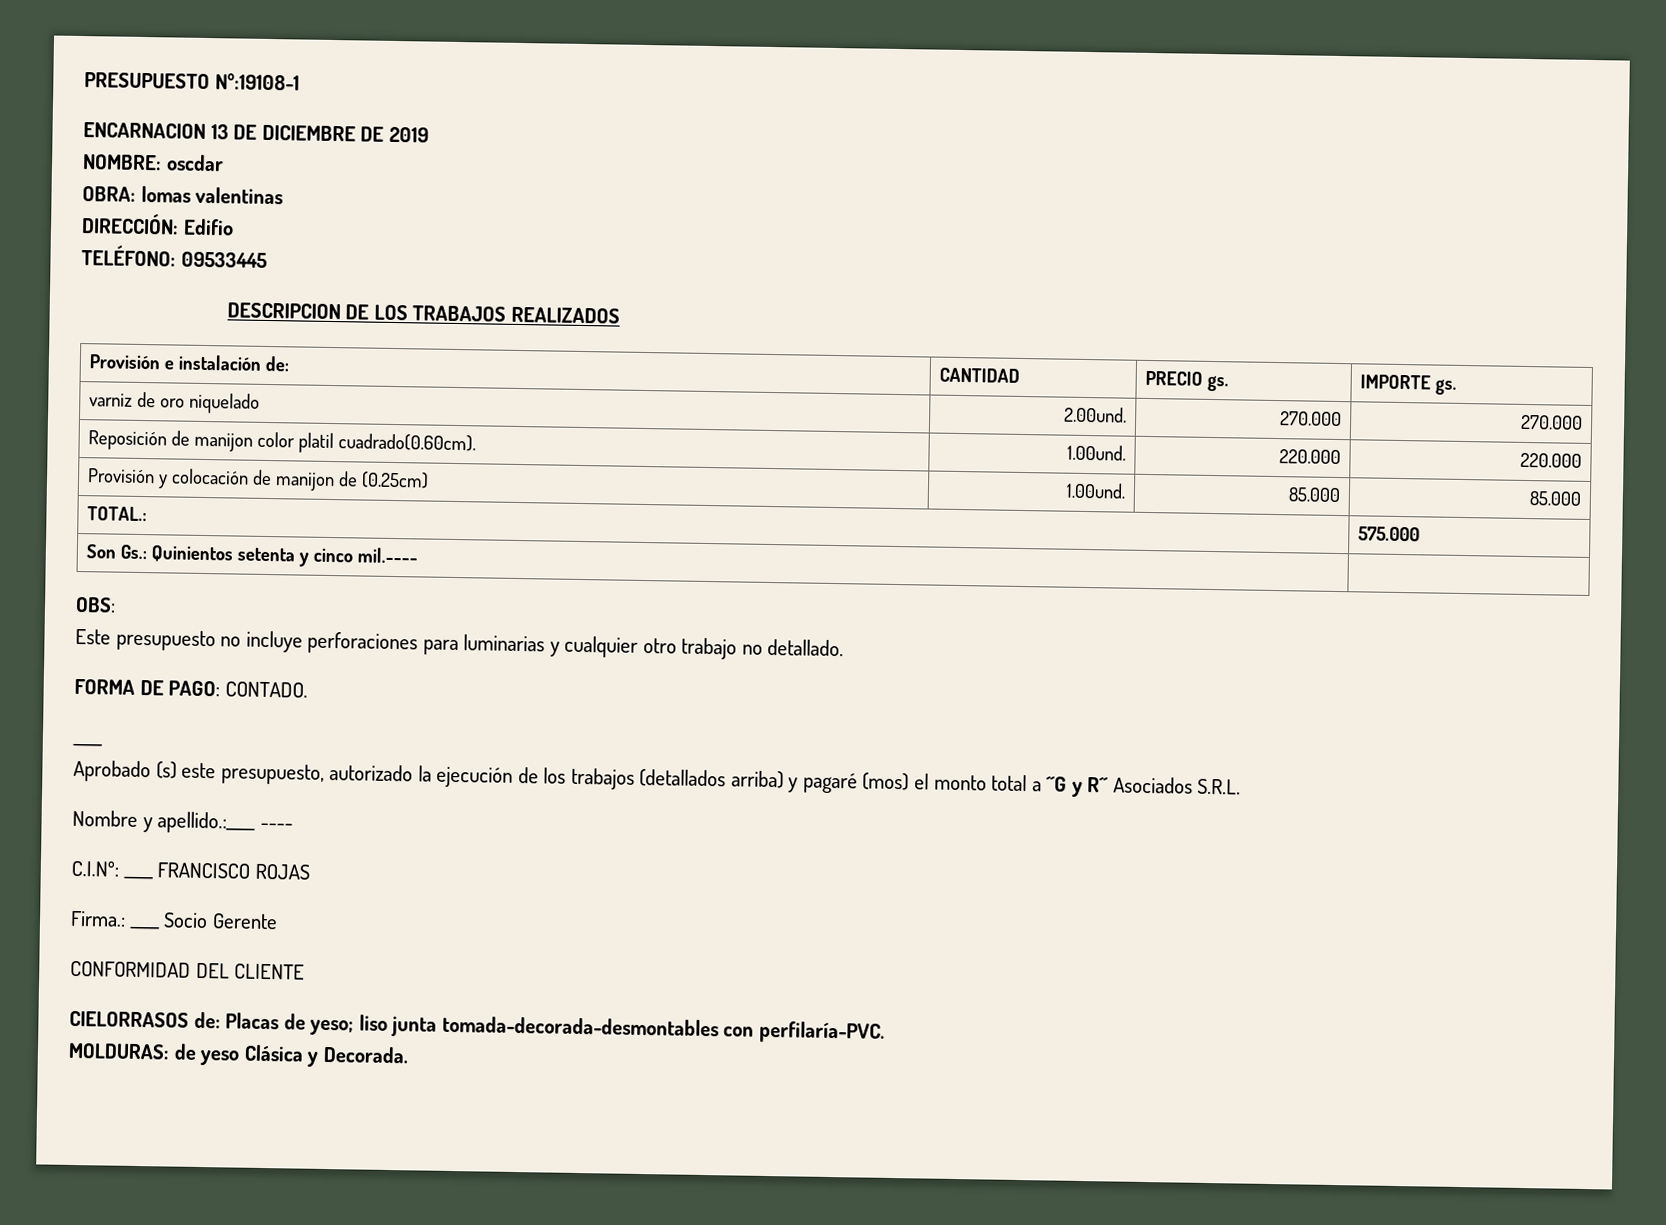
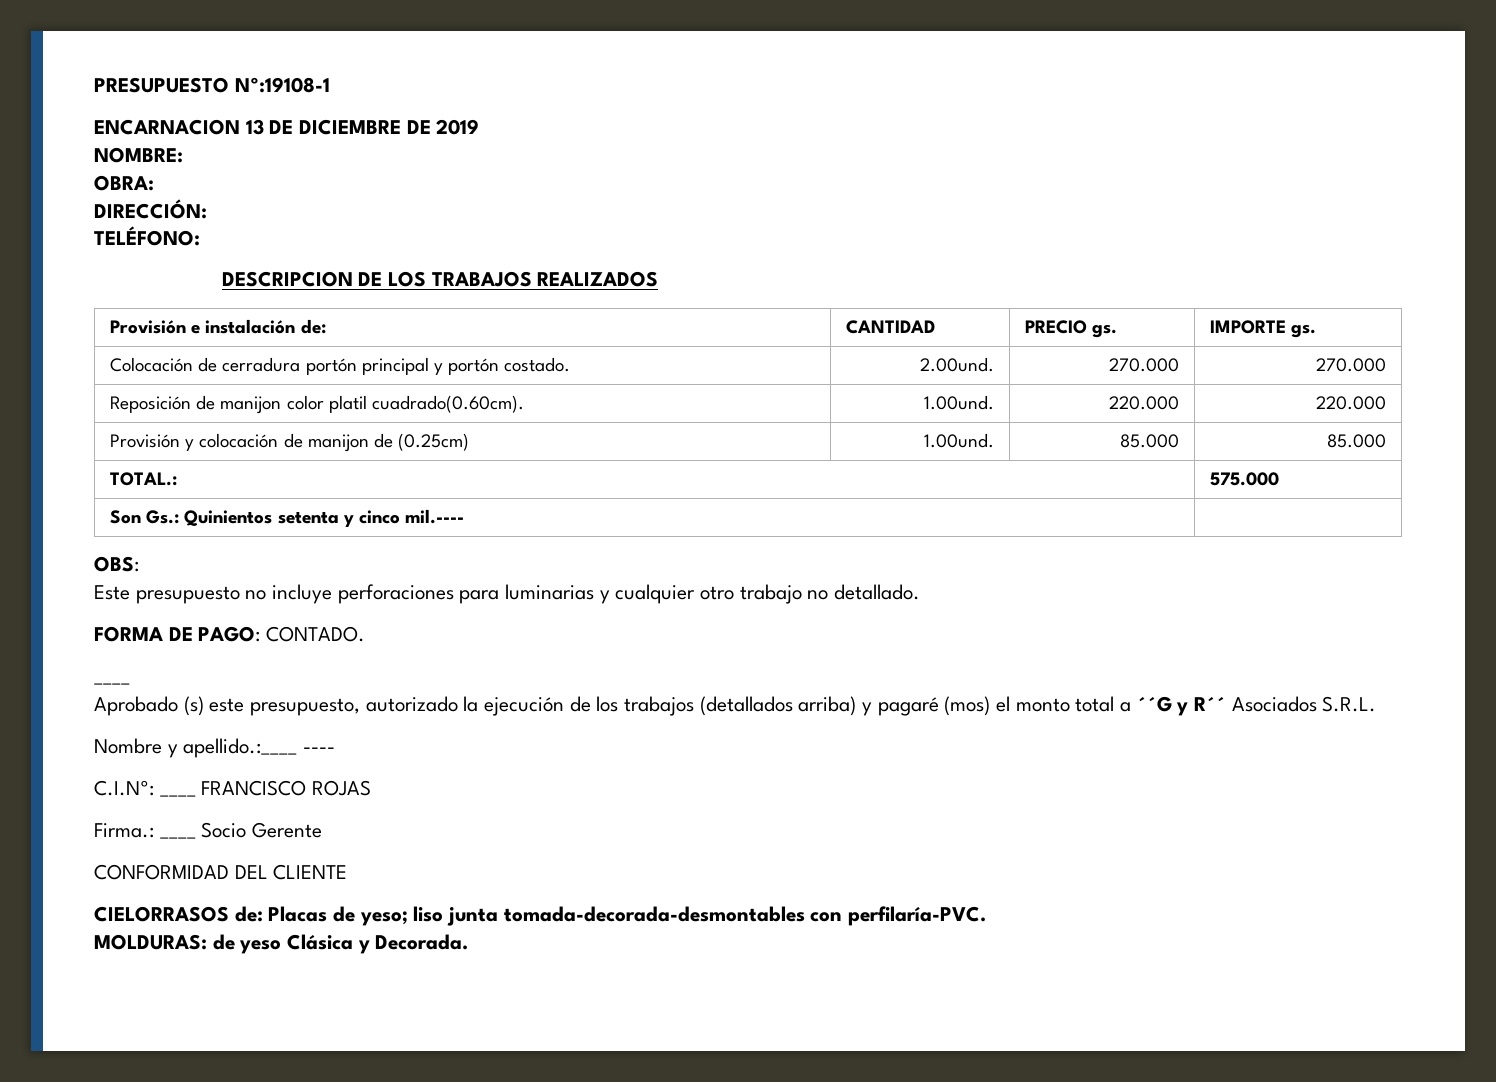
- NOMBRE: oscdar
+ NOMBRE:
- OBRA: lomas valentinas
+ OBRA:
- DIRECCIÓN: Edifio
+ DIRECCIÓN:
- TELÉFONO: 09533445
+ TELÉFONO:
- varniz de oro niquelado | 2.00und. | 270.000 | 270.000
+ Colocación de cerradura portón principal y portón costado. | 2.00und. | 270.000 | 270.000

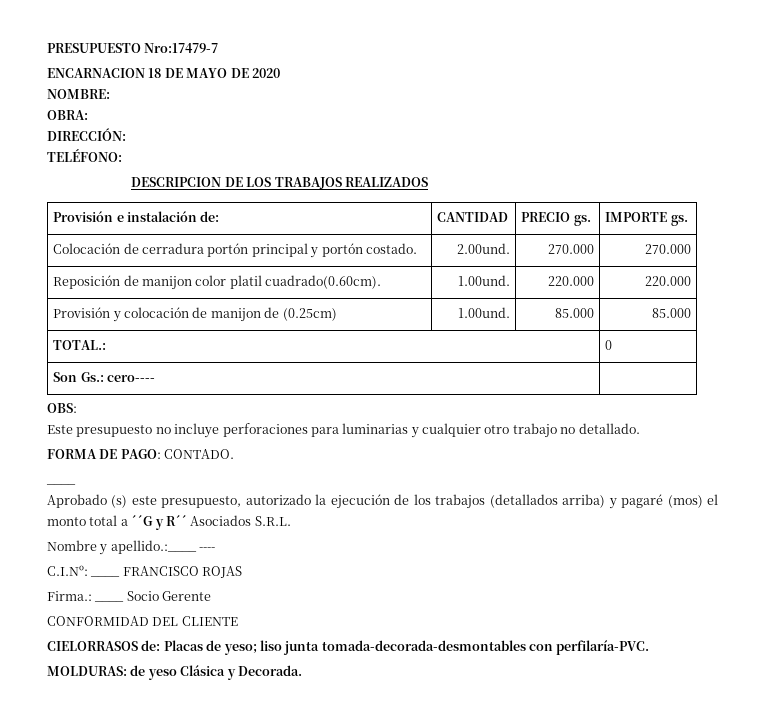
- PRESUPUESTO Nº:19108-1
+ PRESUPUESTO Nro:17479-7
- ENCARNACION 13 DE DICIEMBRE DE 2019
+ ENCARNACION 18 DE MAYO DE 2020
- TOTAL.: | 575.000
+ TOTAL.: | 0
- Son Gs.: Quinientos setenta y cinco mil.---- |
+ Son Gs.: cero---- |

